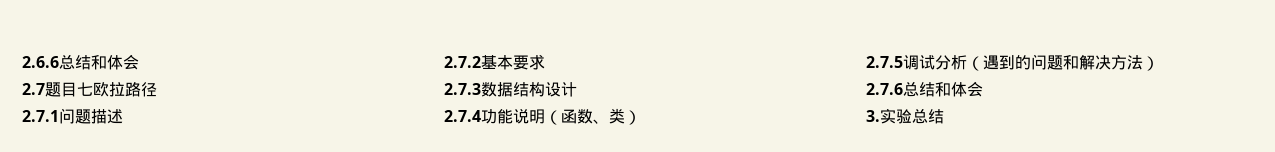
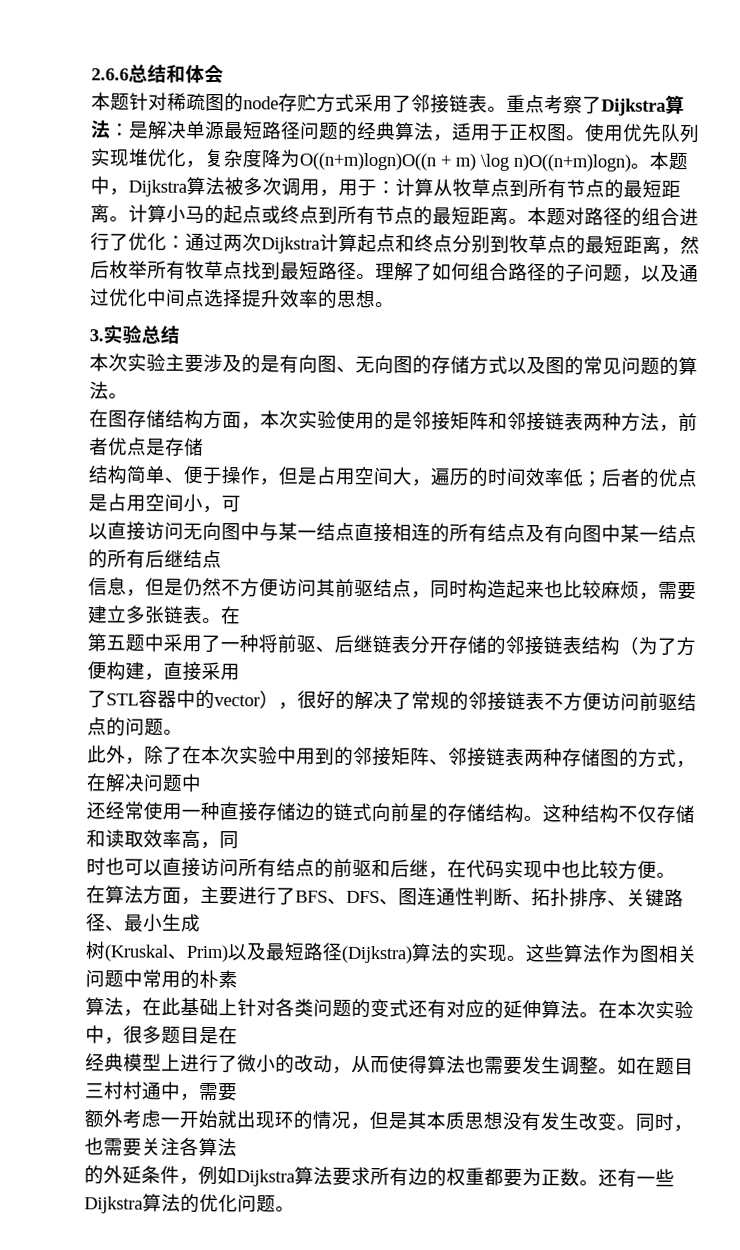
- 2.7题目七欧拉路径
- 2.7.1问题描述
- 2.7.2基本要求
- 2.7.3数据结构设计
- 2.7.4功能说明（函数、类）
- 2.7.5调试分析（遇到的问题和解决方法）
- 2.7.6总结和体会
+ 本题针对稀疏图的node存贮方式采用了邻接链表。重点考察了Dijkstra算法：是解决单源最短路径问题的经典算法，适用于正权图。使用优先队列实现堆优化，复杂度降为O((n+m)logn)O((n + m) \log n)O((n+m)logn)。本题中，Dijkstra算法被多次调用，用于：计算从牧草点到所有节点的最短距离。计算小马的起点或终点到所有节点的最短距离。本题对路径的组合进行了优化：通过两次Dijkstra计算起点和终点分别到牧草点的最短距离，然后枚举所有牧草点找到最短路径。理解了如何组合路径的子问题，以及通过优化中间点选择提升效率的思想。
  3.实验总结
+ 本次实验主要涉及的是有向图、无向图的存储方式以及图的常见问题的算法。
+ 在图存储结构方面，本次实验使用的是邻接矩阵和邻接链表两种方法，前者优点是存储
+ 结构简单、便于操作，但是占用空间大，遍历的时间效率低；后者的优点是占用空间小，可
+ 以直接访问无向图中与某一结点直接相连的所有结点及有向图中某一结点的所有后继结点
+ 信息，但是仍然不方便访问其前驱结点，同时构造起来也比较麻烦，需要建立多张链表。在
+ 第五题中采用了一种将前驱、后继链表分开存储的邻接链表结构（为了方便构建，直接采用
+ 了STL容器中的vector），很好的解决了常规的邻接链表不方便访问前驱结点的问题。
+ 此外，除了在本次实验中用到的邻接矩阵、邻接链表两种存储图的方式，在解决问题中
+ 还经常使用一种直接存储边的链式向前星的存储结构。这种结构不仅存储和读取效率高，同
+ 时也可以直接访问所有结点的前驱和后继，在代码实现中也比较方便。
+ 在算法方面，主要进行了BFS、DFS、图连通性判断、拓扑排序、关键路径、最小生成
+ 树(Kruskal、Prim)以及最短路径(Dijkstra)算法的实现。这些算法作为图相关问题中常用的朴素
+ 算法，在此基础上针对各类问题的变式还有对应的延伸算法。在本次实验中，很多题目是在
+ 经典模型上进行了微小的改动，从而使得算法也需要发生调整。如在题目三村村通中，需要
+ 额外考虑一开始就出现环的情况，但是其本质思想没有发生改变。同时，也需要关注各算法
+ 的外延条件，例如Dijkstra算法要求所有边的权重都要为正数。还有一些Dijkstra算法的优化问题。

